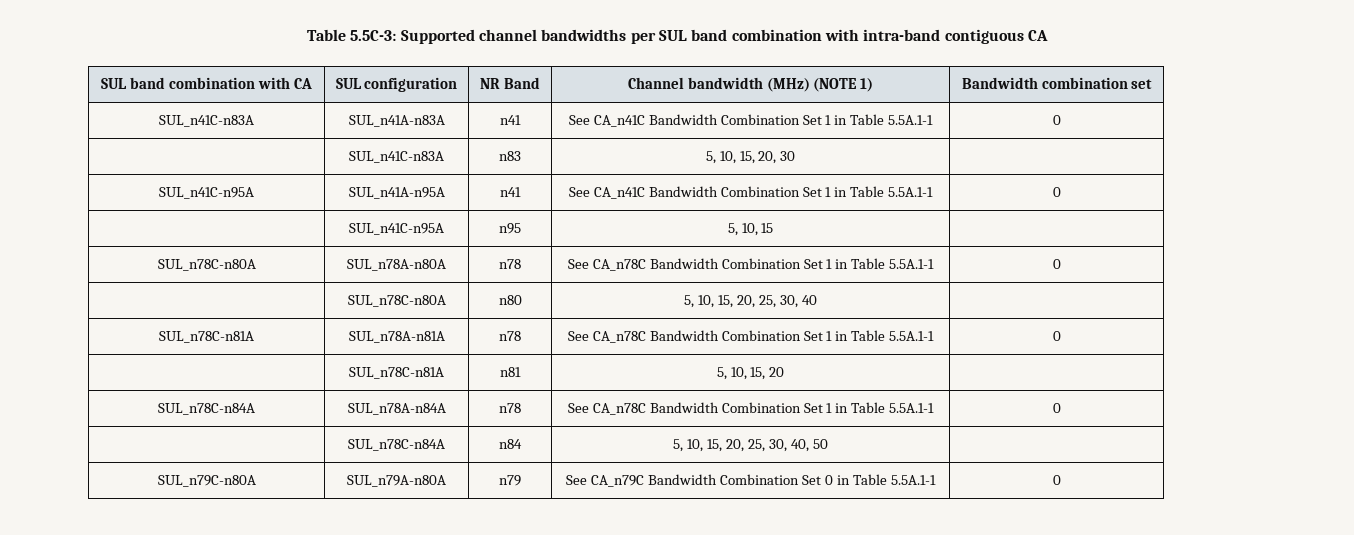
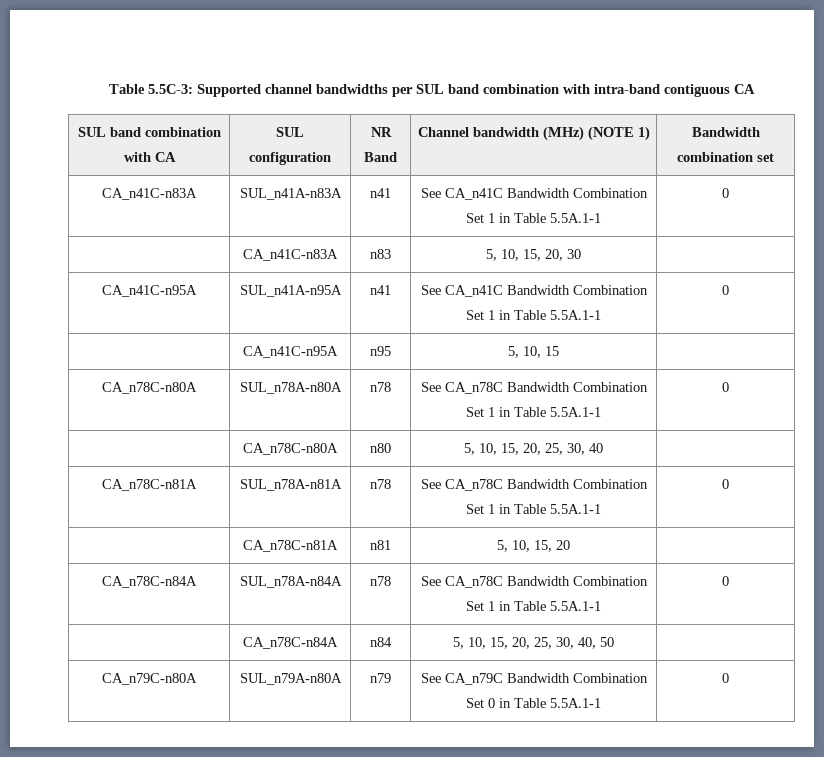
- SUL_n41C-n83A | SUL_n41A-n83A | n41 | See CA_n41C Bandwidth Combination Set 1 in Table 5.5A.1-1 | 0
+ CA_n41C-n83A | SUL_n41A-n83A | n41 | See CA_n41C Bandwidth Combination Set 1 in Table 5.5A.1-1 | 0
- | SUL_n41C-n83A | n83 | 5, 10, 15, 20, 30 |
+ | CA_n41C-n83A | n83 | 5, 10, 15, 20, 30 |
- SUL_n41C-n95A | SUL_n41A-n95A | n41 | See CA_n41C Bandwidth Combination Set 1 in Table 5.5A.1-1 | 0
+ CA_n41C-n95A | SUL_n41A-n95A | n41 | See CA_n41C Bandwidth Combination Set 1 in Table 5.5A.1-1 | 0
- | SUL_n41C-n95A | n95 | 5, 10, 15 |
+ | CA_n41C-n95A | n95 | 5, 10, 15 |
- SUL_n78C-n80A | SUL_n78A-n80A | n78 | See CA_n78C Bandwidth Combination Set 1 in Table 5.5A.1-1 | 0
+ CA_n78C-n80A | SUL_n78A-n80A | n78 | See CA_n78C Bandwidth Combination Set 1 in Table 5.5A.1-1 | 0
- | SUL_n78C-n80A | n80 | 5, 10, 15, 20, 25, 30, 40 |
+ | CA_n78C-n80A | n80 | 5, 10, 15, 20, 25, 30, 40 |
- SUL_n78C-n81A | SUL_n78A-n81A | n78 | See CA_n78C Bandwidth Combination Set 1 in Table 5.5A.1-1 | 0
+ CA_n78C-n81A | SUL_n78A-n81A | n78 | See CA_n78C Bandwidth Combination Set 1 in Table 5.5A.1-1 | 0
- | SUL_n78C-n81A | n81 | 5, 10, 15, 20 |
+ | CA_n78C-n81A | n81 | 5, 10, 15, 20 |
- SUL_n78C-n84A | SUL_n78A-n84A | n78 | See CA_n78C Bandwidth Combination Set 1 in Table 5.5A.1-1 | 0
+ CA_n78C-n84A | SUL_n78A-n84A | n78 | See CA_n78C Bandwidth Combination Set 1 in Table 5.5A.1-1 | 0
- | SUL_n78C-n84A | n84 | 5, 10, 15, 20, 25, 30, 40, 50 |
+ | CA_n78C-n84A | n84 | 5, 10, 15, 20, 25, 30, 40, 50 |
- SUL_n79C-n80A | SUL_n79A-n80A | n79 | See CA_n79C Bandwidth Combination Set 0 in Table 5.5A.1-1 | 0
+ CA_n79C-n80A | SUL_n79A-n80A | n79 | See CA_n79C Bandwidth Combination Set 0 in Table 5.5A.1-1 | 0

